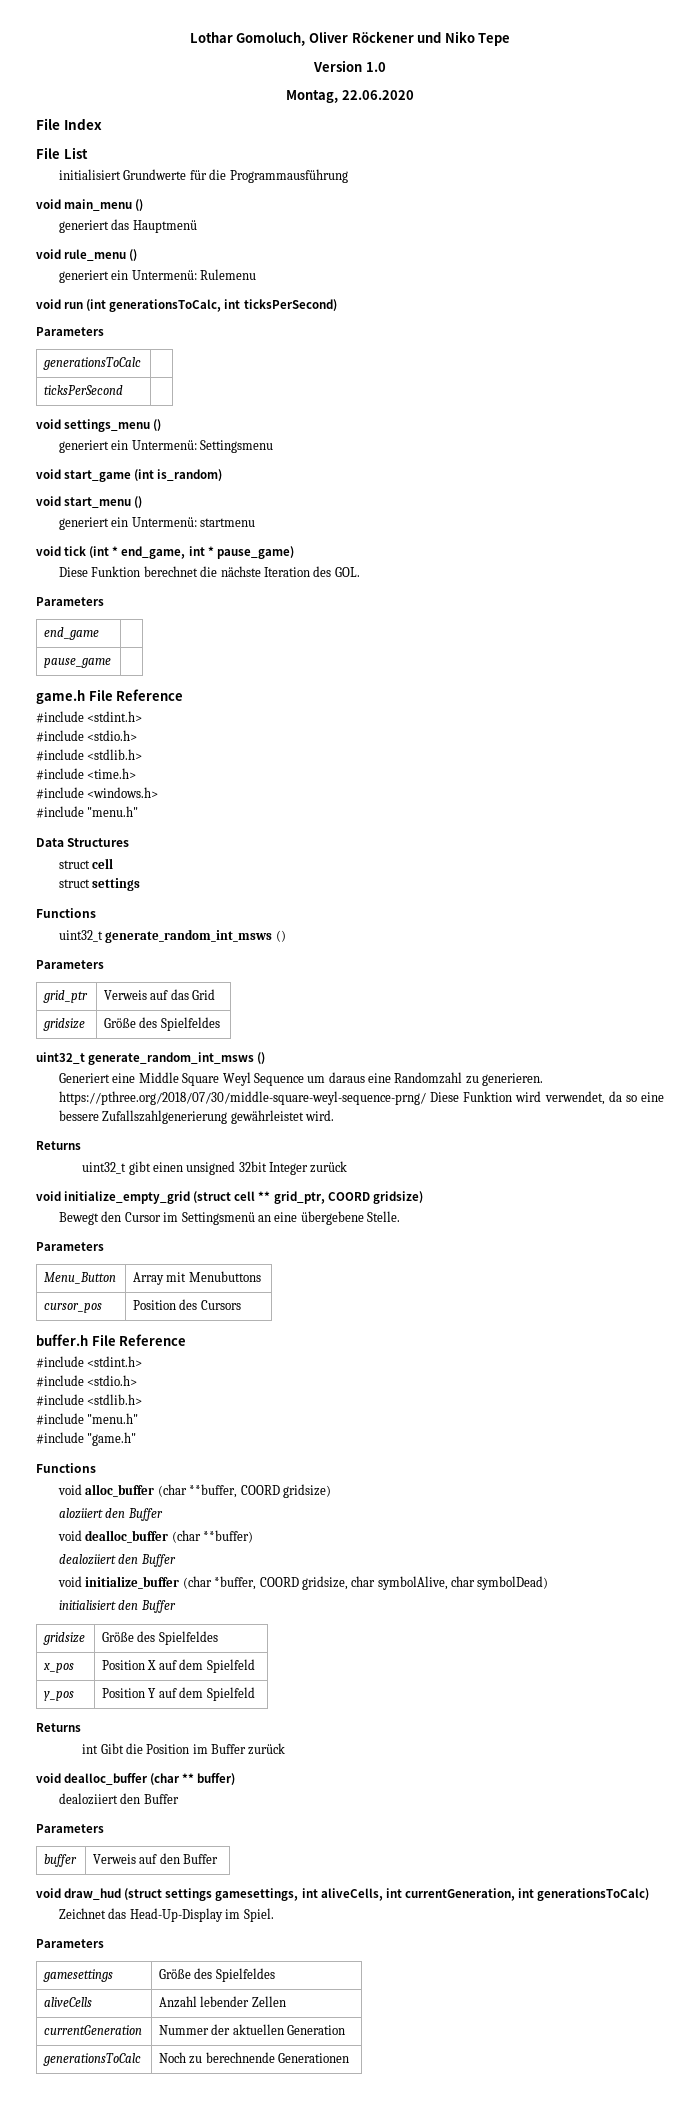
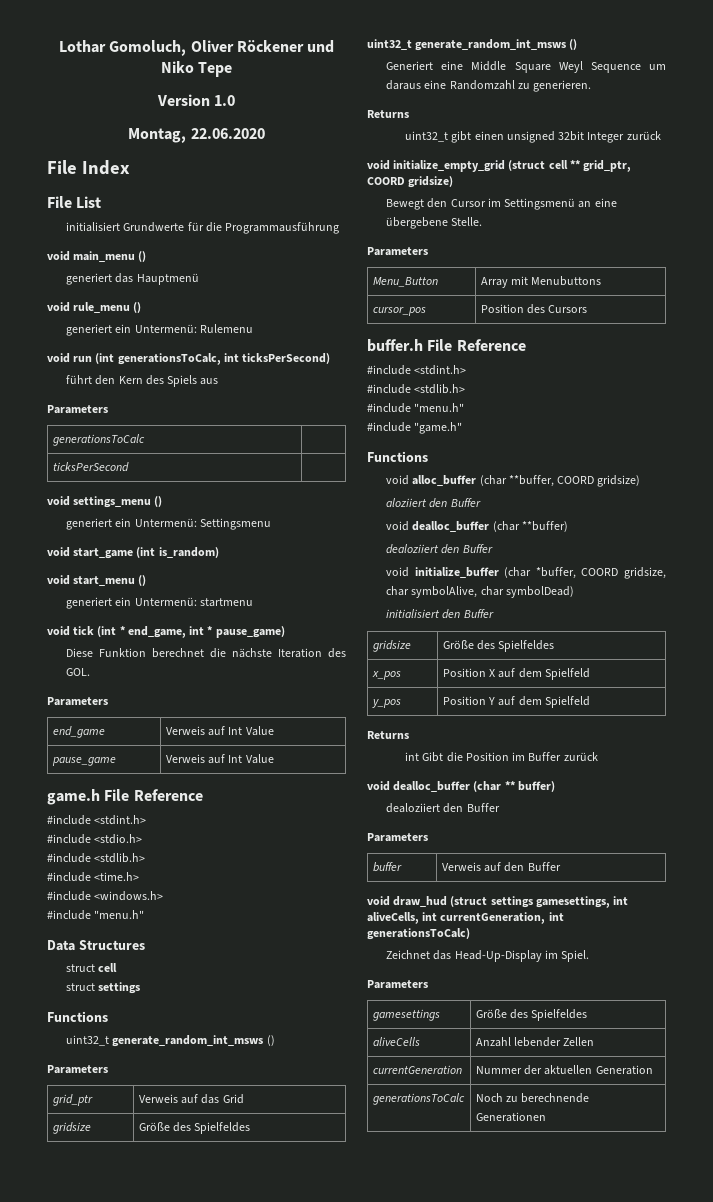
+ führt den Kern des Spiels aus
- end_game |
- pause_game |
+ end_game | Verweis auf Int Value
+ pause_game | Verweis auf Int Value
- Generiert eine Middle Square Weyl Sequence um daraus eine Randomzahl zu generieren. https://pthree.org/2018/07/30/middle-square-weyl-sequence-prng/ Diese Funktion wird verwendet, da so eine bessere Zufallszahlgenerierung gewährleistet wird.
+ Generiert eine Middle Square Weyl Sequence um daraus eine Randomzahl zu generieren.
  buffer.h File Reference
  #include <stdint.h>
- #include <stdio.h>

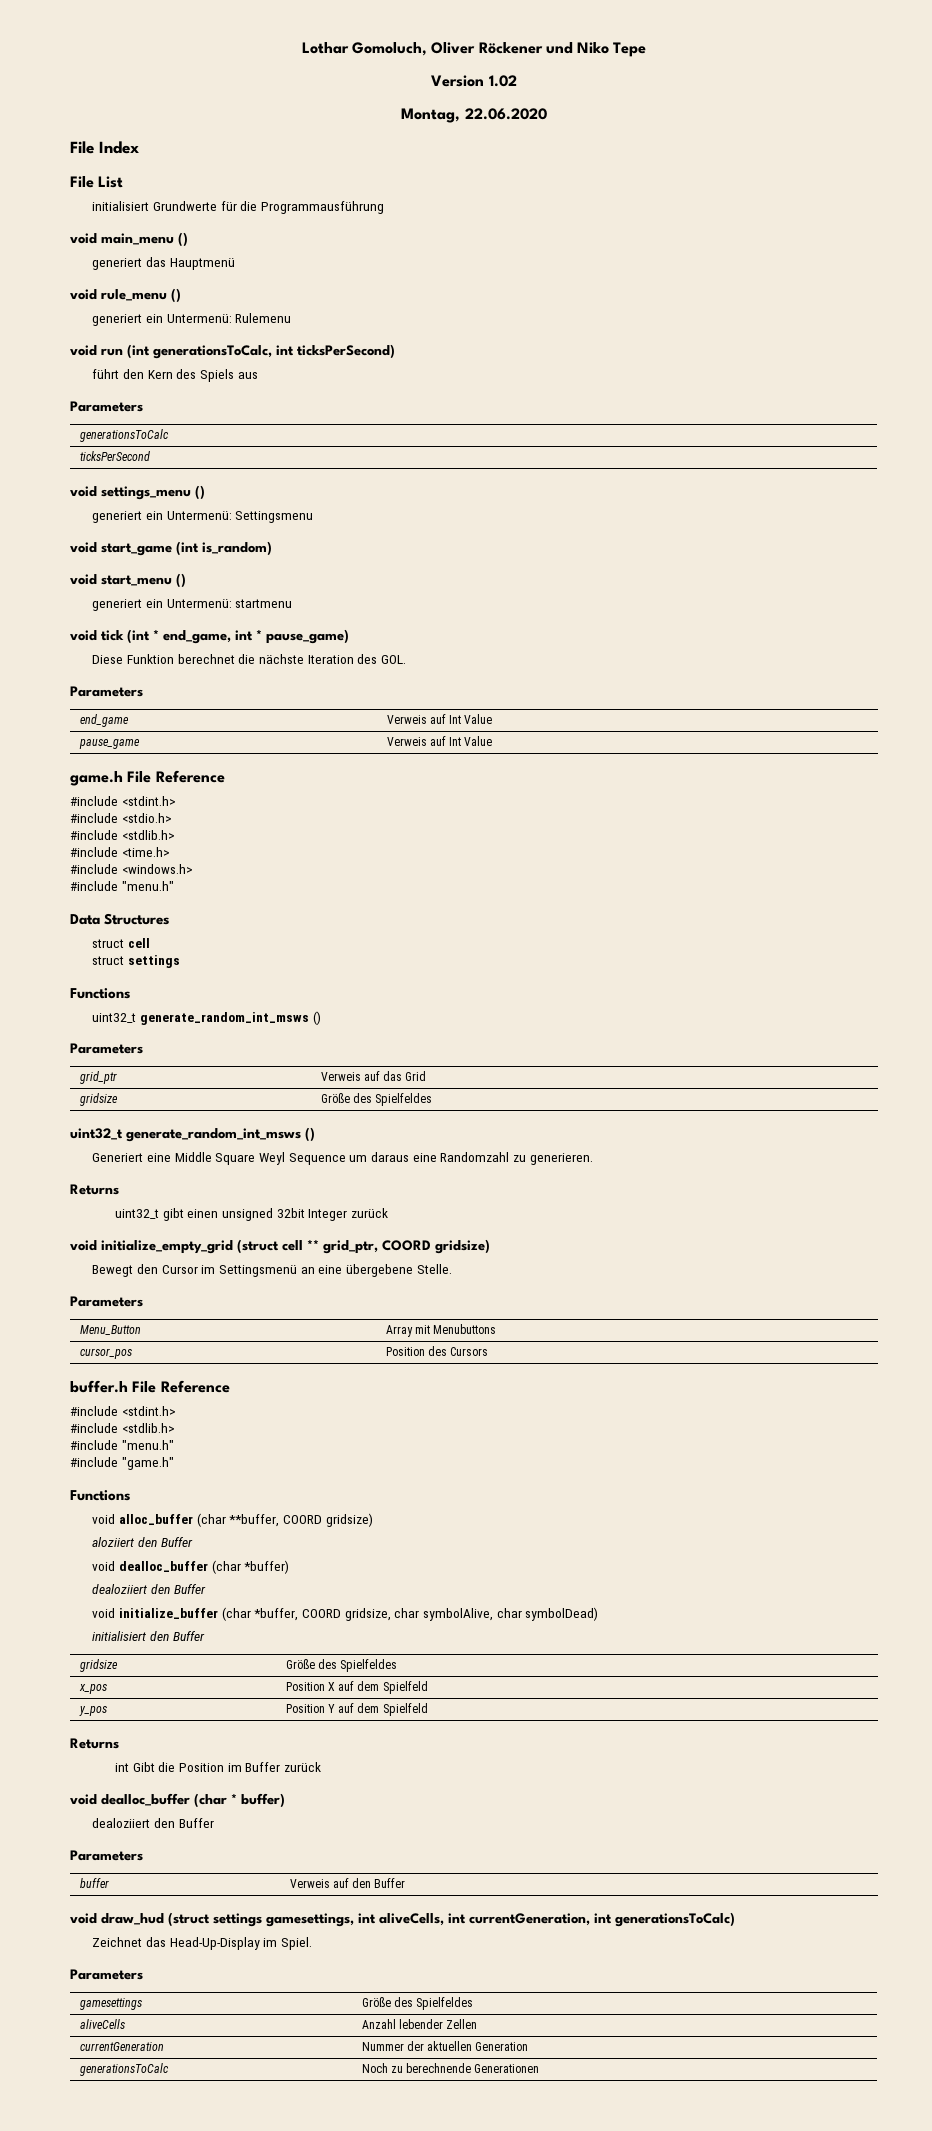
- Version 1.0
+ Version 1.02
- void dealloc_buffer (char **buffer)
+ void dealloc_buffer (char *buffer)
- void dealloc_buffer (char ** buffer)
+ void dealloc_buffer (char * buffer)

